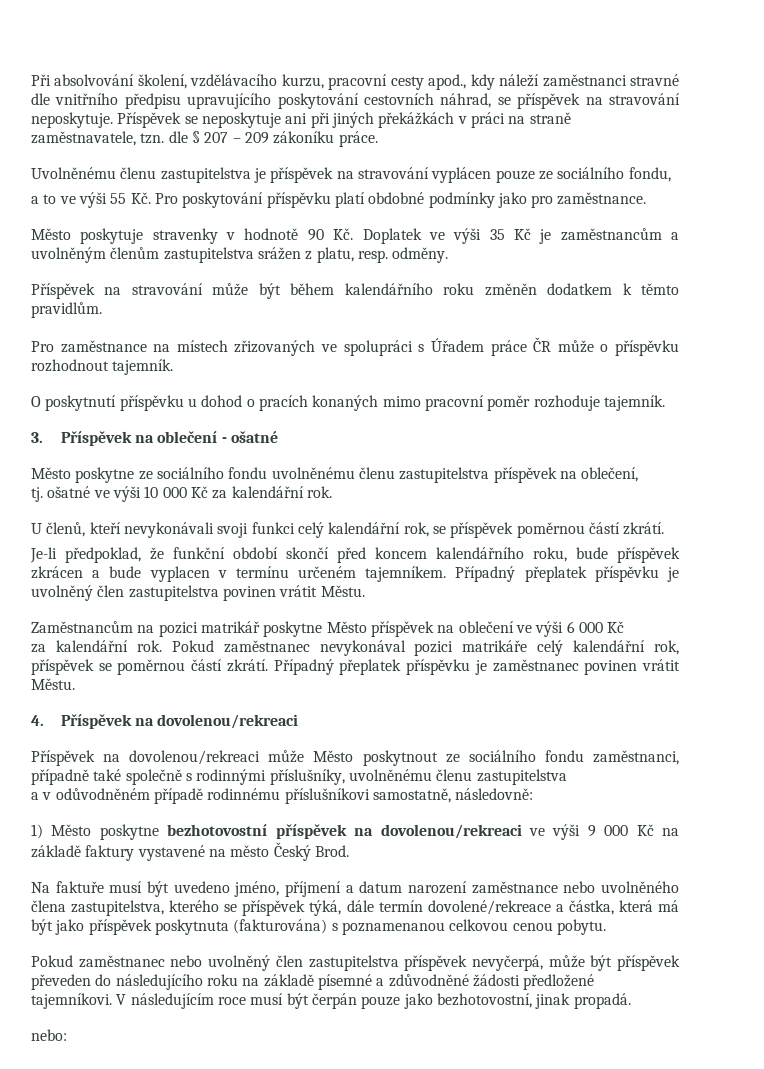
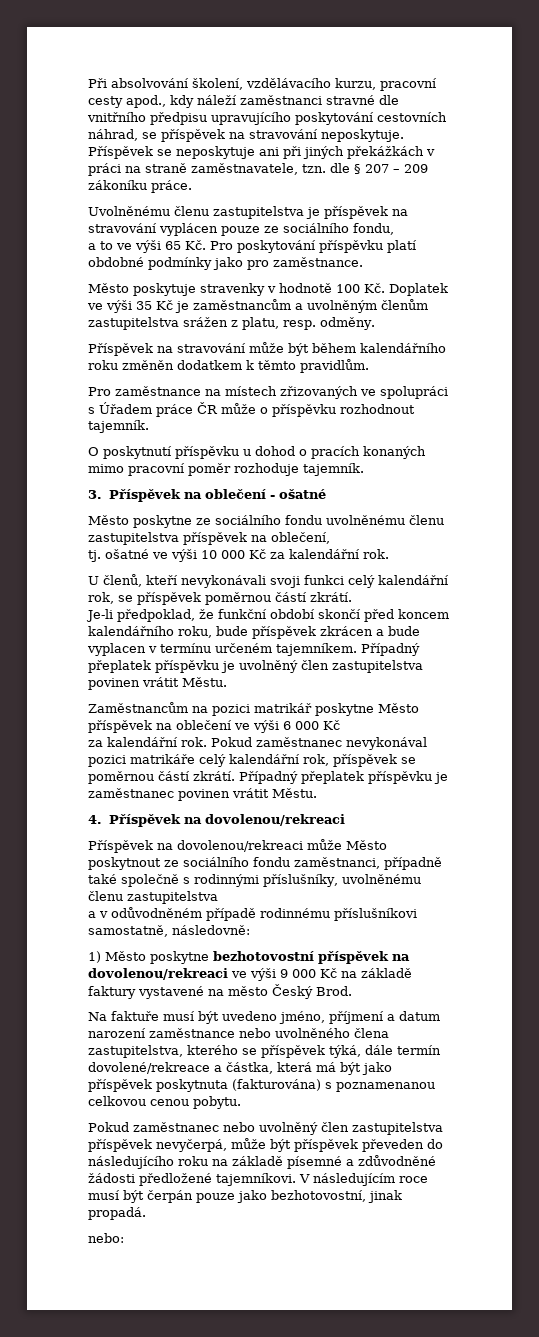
- a to ve výši 55 Kč. Pro poskytování příspěvku platí obdobné podmínky jako pro zaměstnance.
+ a to ve výši 65 Kč. Pro poskytování příspěvku platí obdobné podmínky jako pro zaměstnance.
- Město poskytuje stravenky v hodnotě 90 Kč. Doplatek ve výši 35 Kč je zaměstnancům a uvolněným členům zastupitelstva srážen z platu, resp. odměny.
+ Město poskytuje stravenky v hodnotě 100 Kč. Doplatek ve výši 35 Kč je zaměstnancům a uvolněným členům zastupitelstva srážen z platu, resp. odměny.

